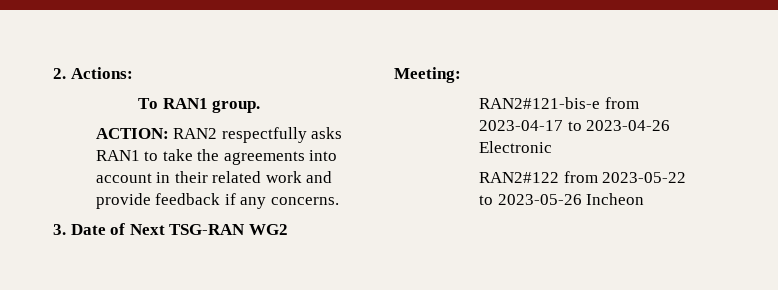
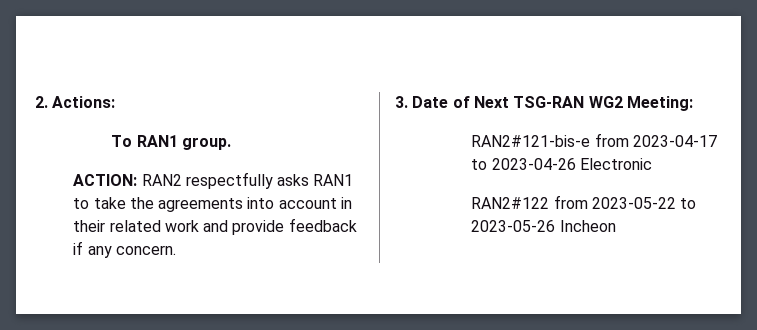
- ACTION: RAN2 respectfully asks RAN1 to take the agreements into account in their related work and provide feedback if any concerns.
+ ACTION: RAN2 respectfully asks RAN1 to take the agreements into account in their related work and provide feedback if any concern.

